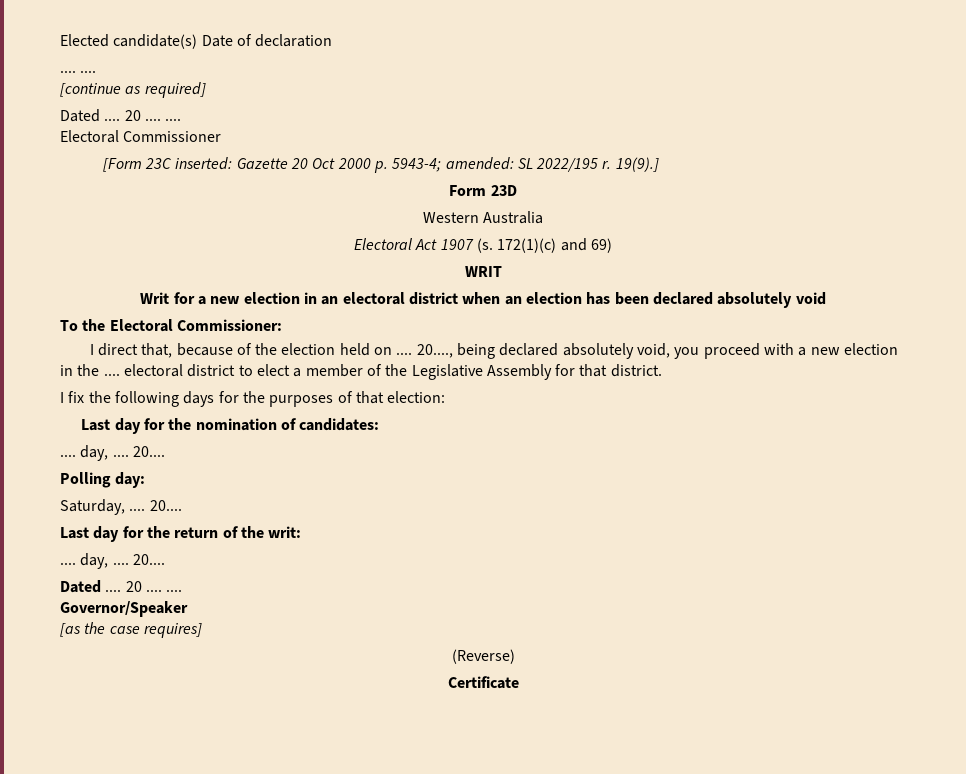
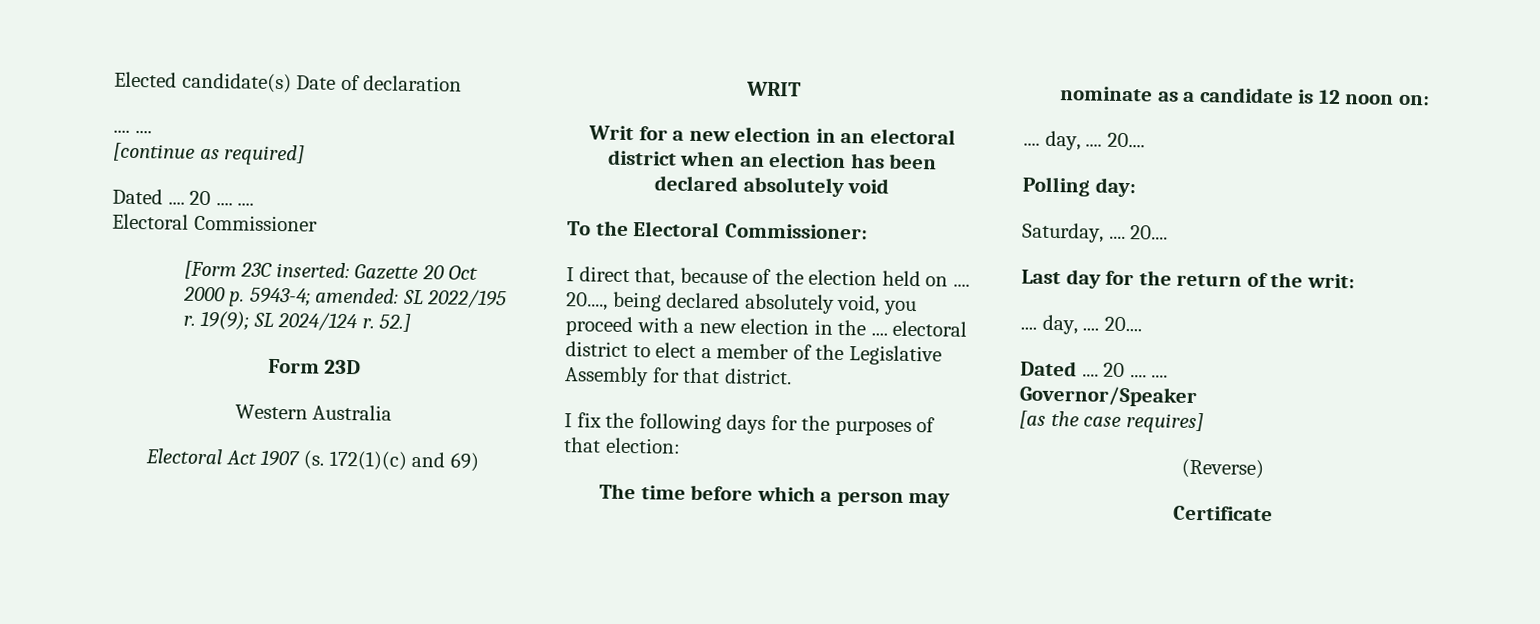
- 19(9).]
+ 19(9); SL 2024/124 r. 52.]
- Last day for the nomination of candidates:
+ The time before which a person may nominate as a candidate is 12 noon on:

